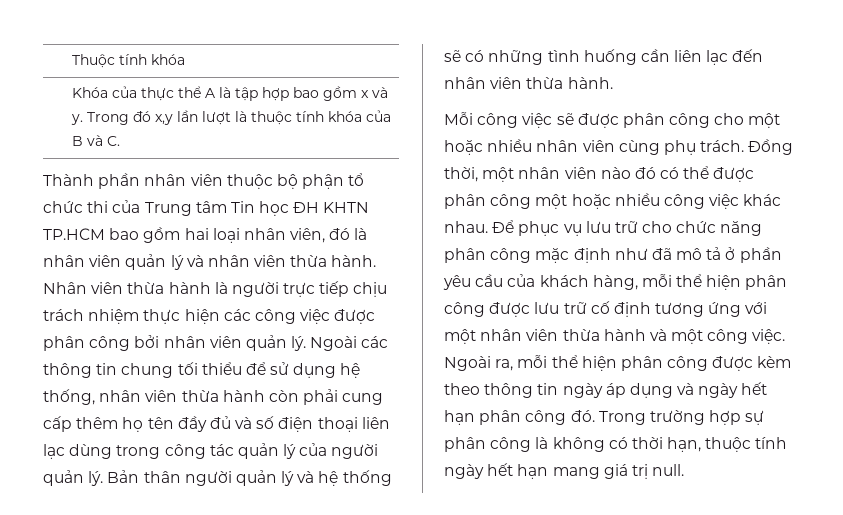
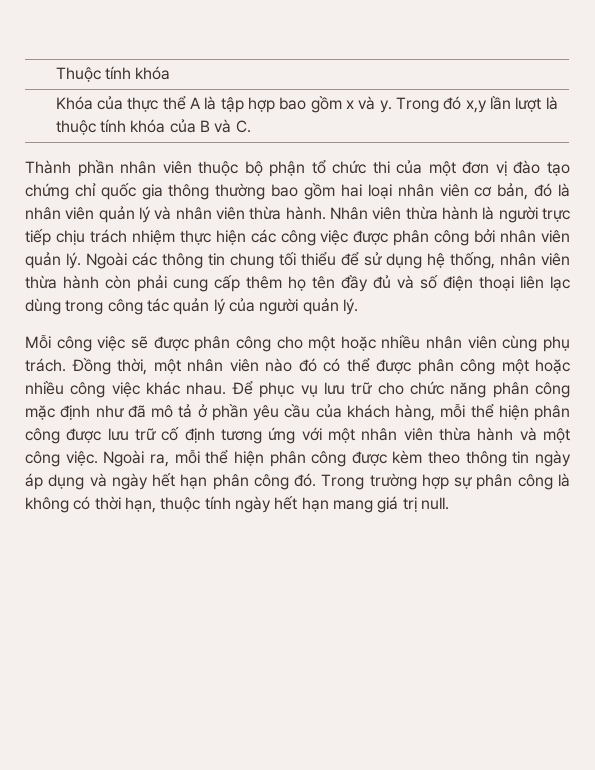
- Thành phần nhân viên thuộc bộ phận tổ chức thi của Trung tâm Tin học ĐH KHTN TP.HCM bao gồm hai loại nhân viên, đó là nhân viên quản lý và nhân viên thừa hành.
+ Thành phần nhân viên thuộc bộ phận tổ chức thi của một đơn vị đào tạo chứng chỉ quốc gia thông thường bao gồm hai loại nhân viên cơ bản, đó là nhân viên quản lý và nhân viên thừa hành.
- Bản thân người quản lý và hệ thống sẽ có những tình huống cần liên lạc đến nhân viên thừa hành.

